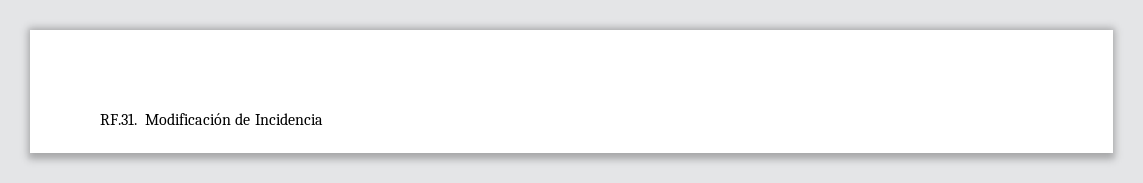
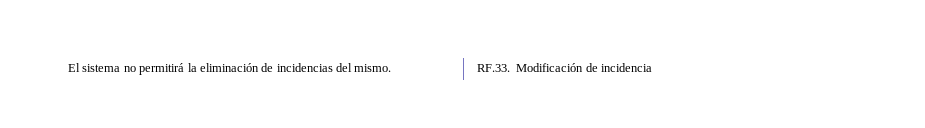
- RF.31. Modificación de Incidencia
+ El sistema no permitirá la eliminación de incidencias del mismo.
+ RF.33. Modificación de incidencia

